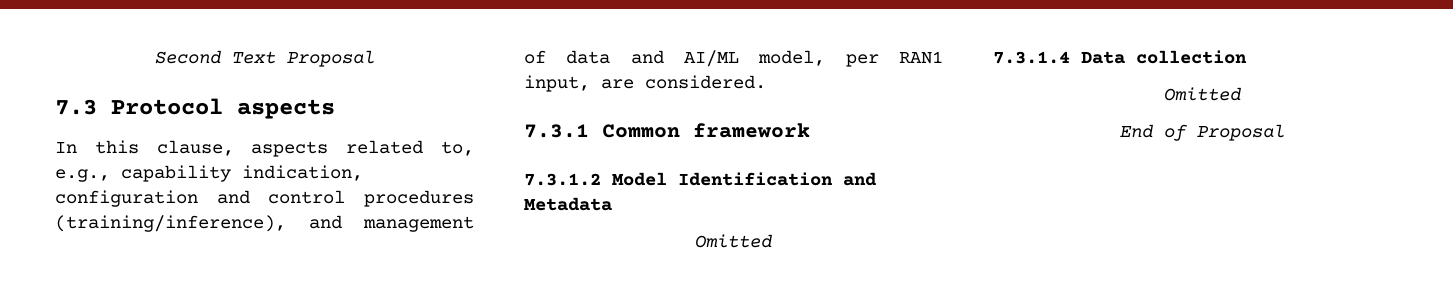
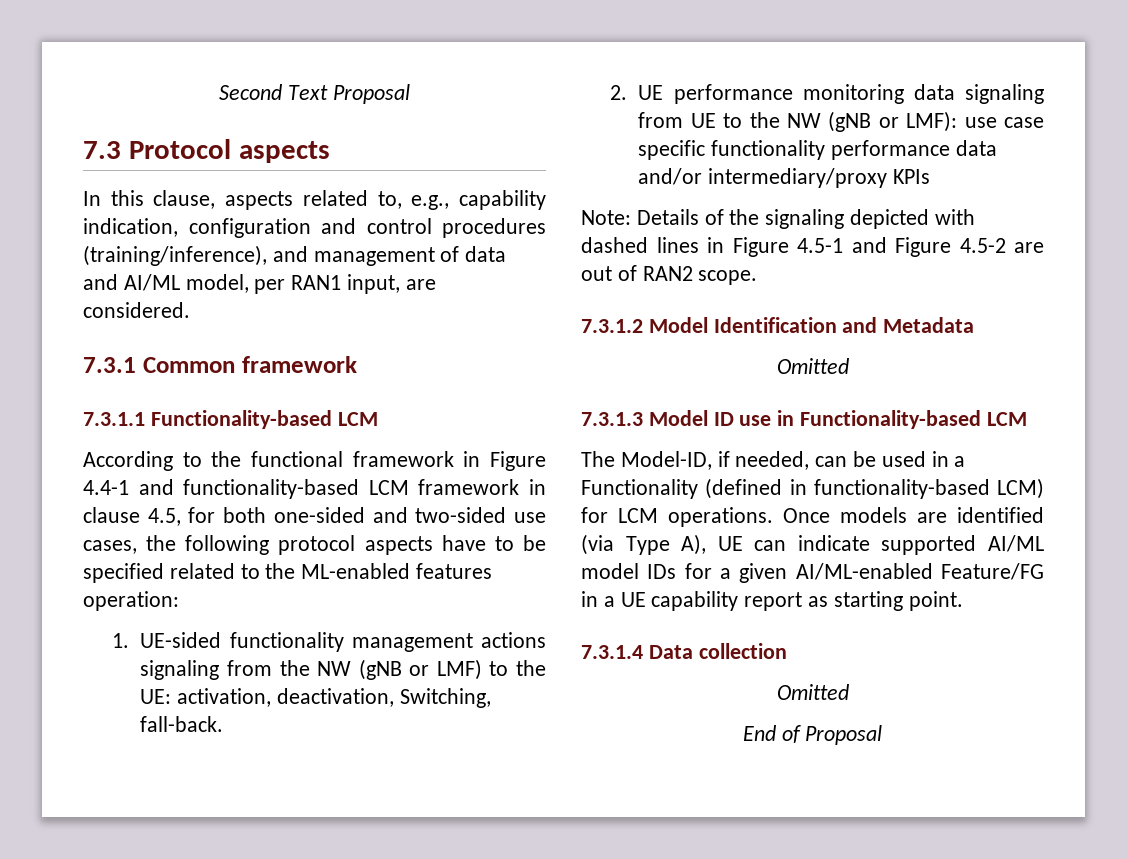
+ 7.3.1.1 Functionality-based LCM
+ According to the functional framework in Figure 4.4-1 and functionality-based LCM framework in clause 4.5, for both one-sided and two-sided use cases, the following protocol aspects have to be specified related to the ML-enabled features operation:
+ 1. UE-sided functionality management actions signaling from the NW (gNB or LMF) to the UE: activation, deactivation, Switching, fall-back.
+ 2. UE performance monitoring data signaling from UE to the NW (gNB or LMF): use case specific functionality performance data and/or intermediary/proxy KPIs
+ Note: Details of the signaling depicted with dashed lines in Figure 4.5-1 and Figure 4.5-2 are out of RAN2 scope.
+ 7.3.1.3 Model ID use in Functionality-based LCM
+ The Model-ID, if needed, can be used in a Functionality (defined in functionality-based LCM) for LCM operations. Once models are identified (via Type A), UE can indicate supported AI/ML model IDs for a given AI/ML-enabled Feature/FG in a UE capability report as starting point.

